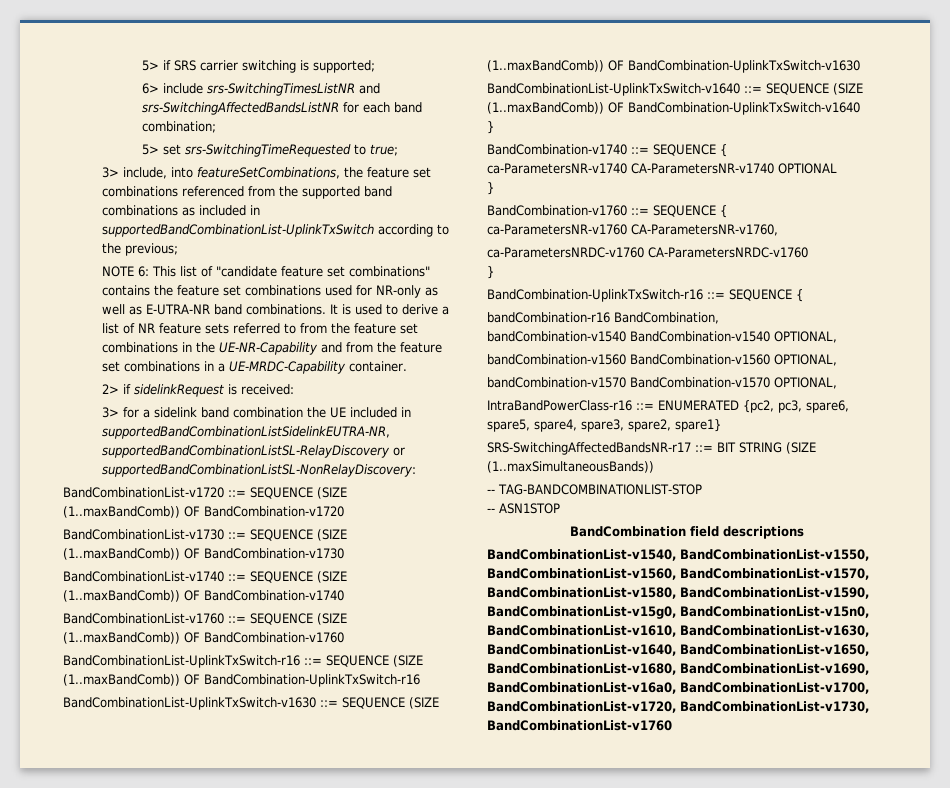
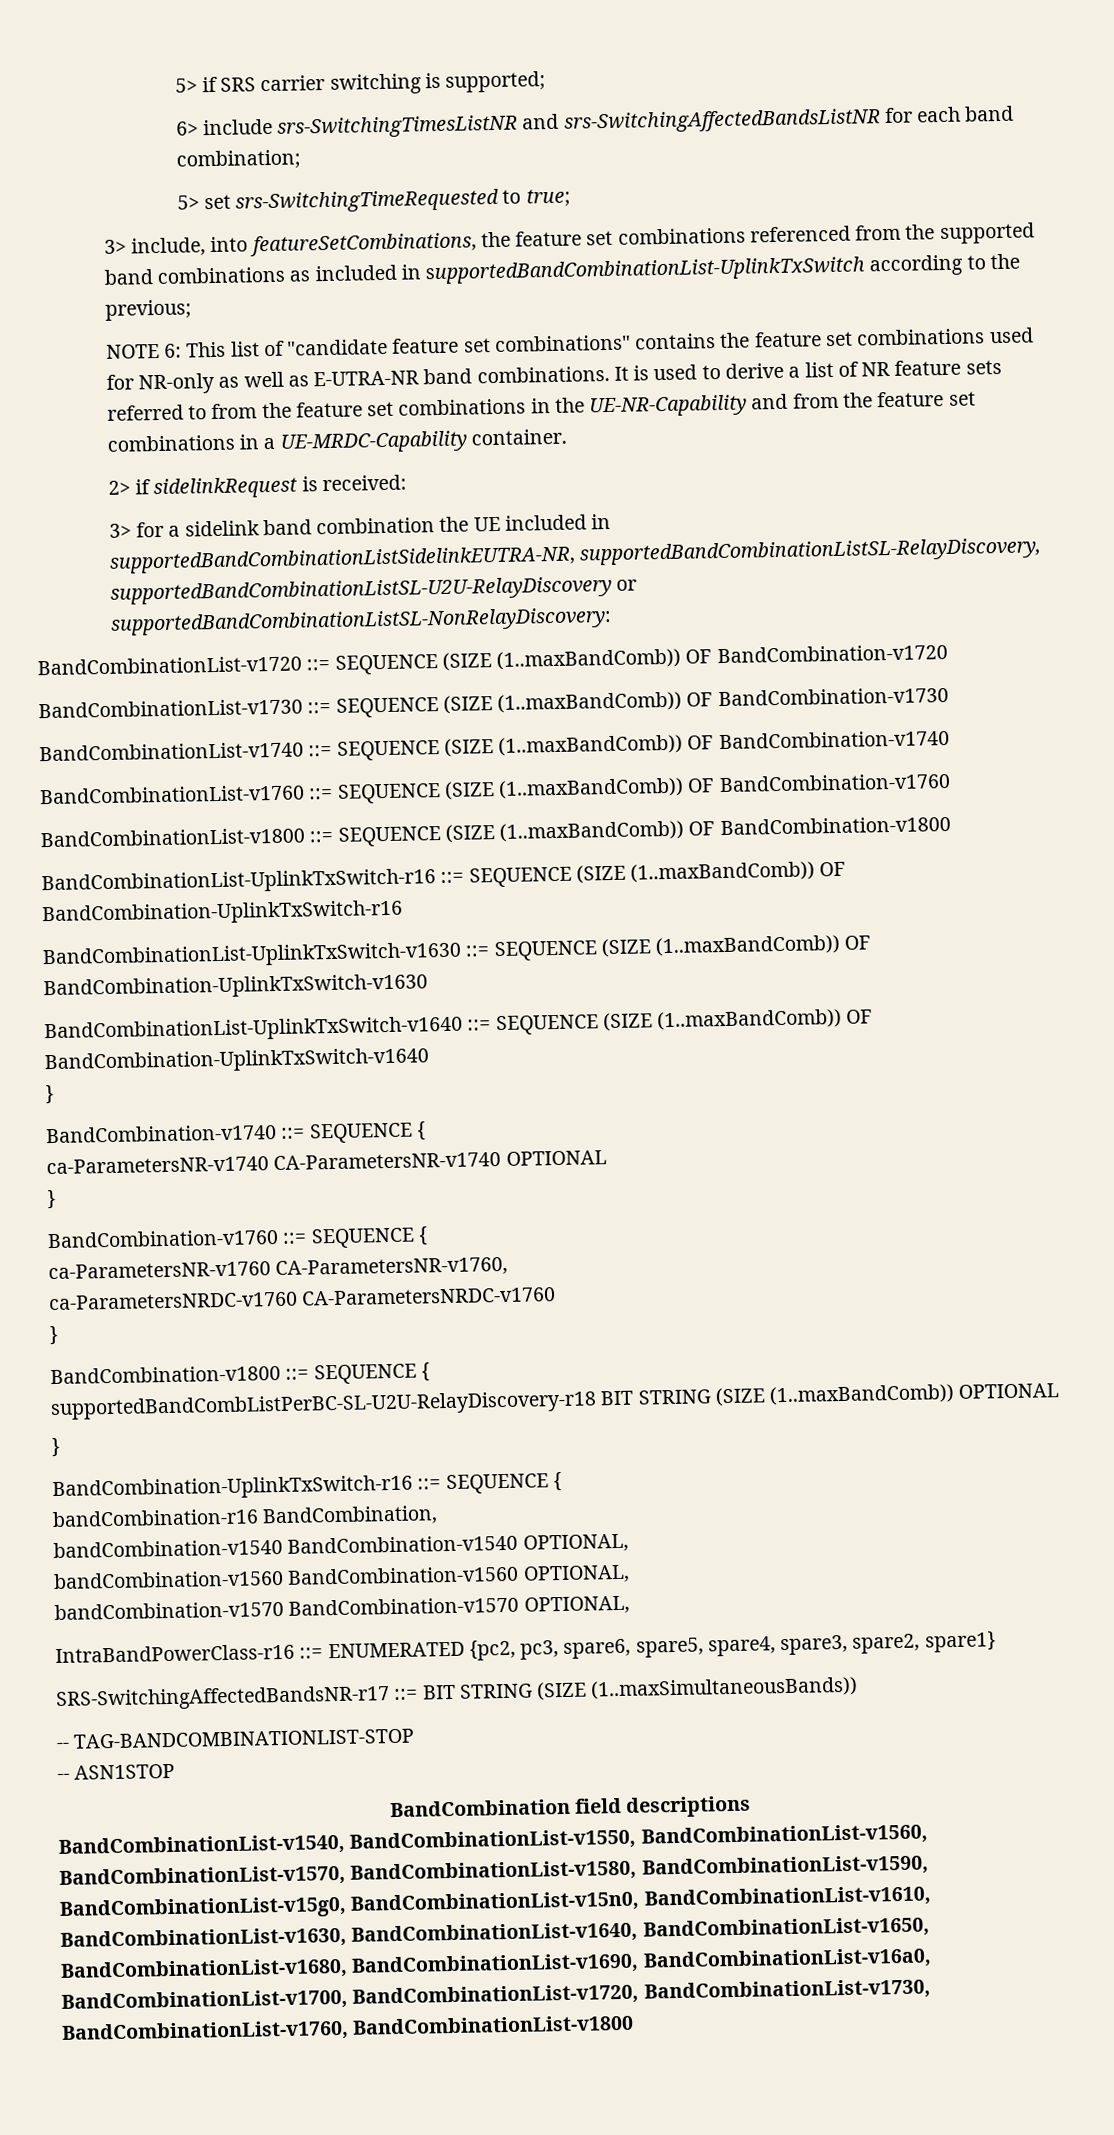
- 3> for a sidelink band combination the UE included in supportedBandCombinationListSidelinkEUTRA-NR, supportedBandCombinationListSL-RelayDiscovery or supportedBandCombinationListSL-NonRelayDiscovery:
+ 3> for a sidelink band combination the UE included in supportedBandCombinationListSidelinkEUTRA-NR, supportedBandCombinationListSL-RelayDiscovery, supportedBandCombinationListSL-U2U-RelayDiscovery or supportedBandCombinationListSL-NonRelayDiscovery:
+ BandCombinationList-v1800 ::= SEQUENCE (SIZE (1..maxBandComb)) OF BandCombination-v1800
+ BandCombination-v1800 ::= SEQUENCE {
+ supportedBandCombListPerBC-SL-U2U-RelayDiscovery-r18 BIT STRING (SIZE (1..maxBandComb)) OPTIONAL
+ }
- BandCombinationList-v1540, BandCombinationList-v1550, BandCombinationList-v1560, BandCombinationList-v1570, BandCombinationList-v1580, BandCombinationList-v1590, BandCombinationList-v15g0, BandCombinationList-v15n0, BandCombinationList-v1610, BandCombinationList-v1630, BandCombinationList-v1640, BandCombinationList-v1650, BandCombinationList-v1680, BandCombinationList-v1690, BandCombinationList-v16a0, BandCombinationList-v1700, BandCombinationList-v1720, BandCombinationList-v1730, BandCombinationList-v1760
+ BandCombinationList-v1540, BandCombinationList-v1550, BandCombinationList-v1560, BandCombinationList-v1570, BandCombinationList-v1580, BandCombinationList-v1590, BandCombinationList-v15g0, BandCombinationList-v15n0, BandCombinationList-v1610, BandCombinationList-v1630, BandCombinationList-v1640, BandCombinationList-v1650, BandCombinationList-v1680, BandCombinationList-v1690, BandCombinationList-v16a0, BandCombinationList-v1700, BandCombinationList-v1720, BandCombinationList-v1730, BandCombinationList-v1760, BandCombinationList-v1800

